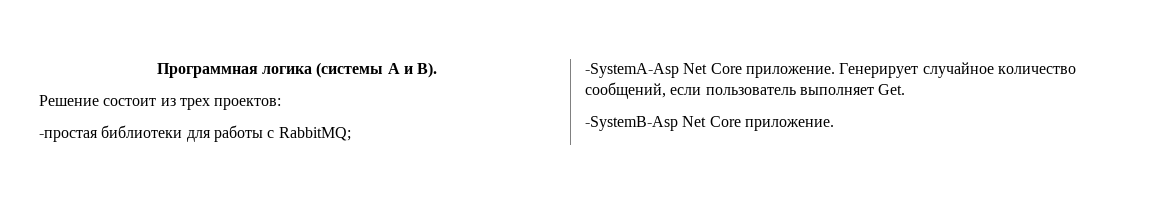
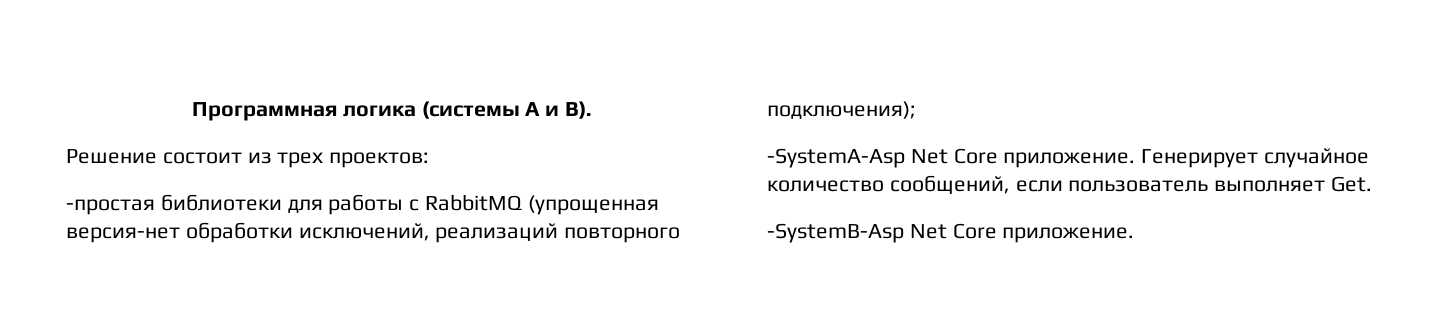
- -простая библиотеки для работы с RabbitMQ;
+ -простая библиотеки для работы с RabbitMQ (упрощенная версия-нет обработки исключений, реализаций повторного подключения);

